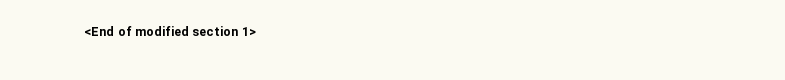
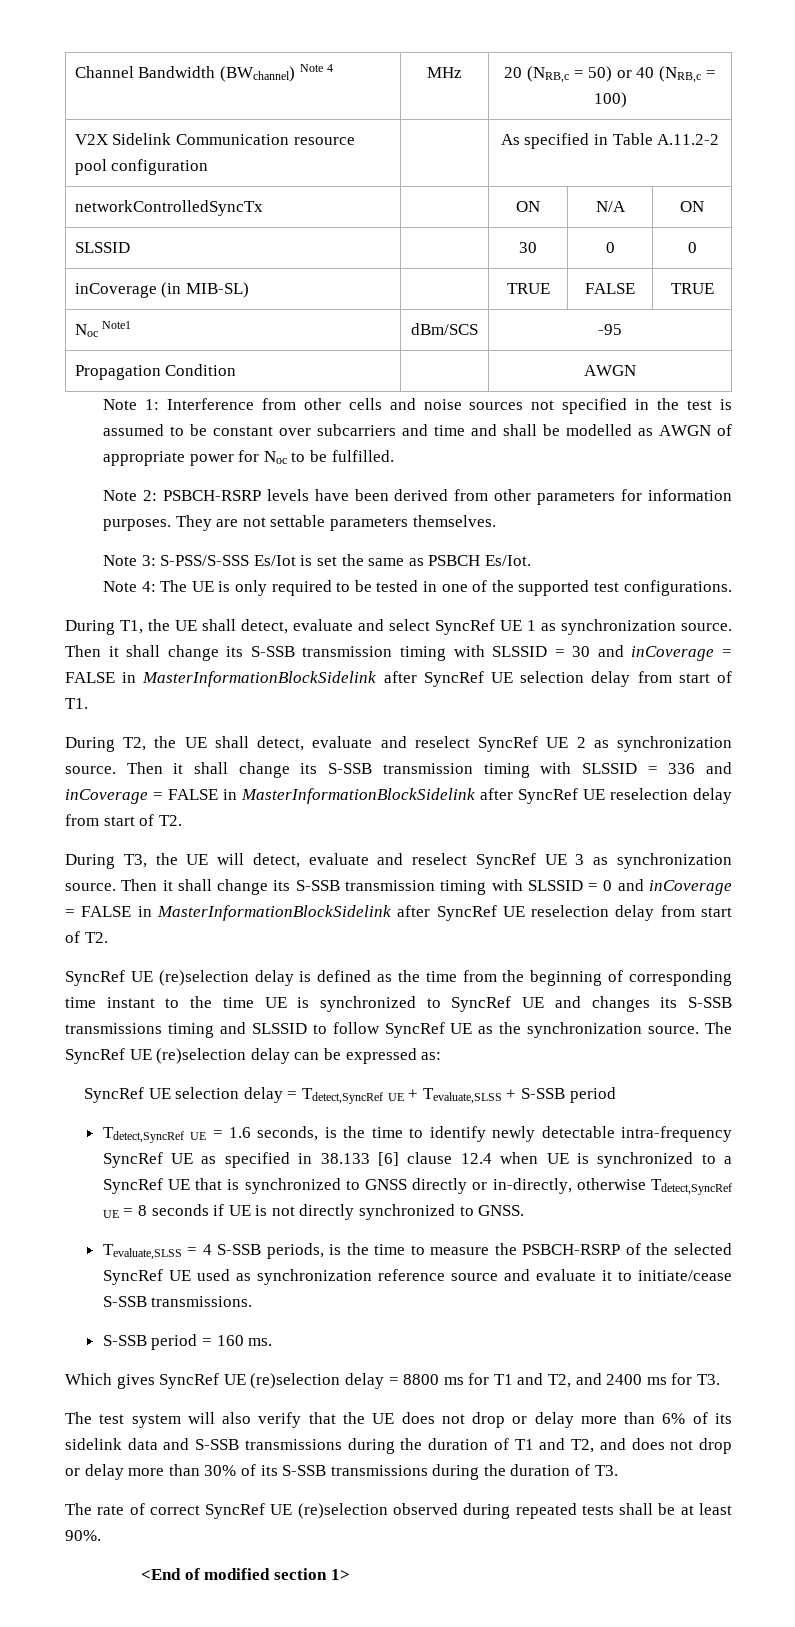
+ Channel Bandwidth (BWchannel) Note 4 | MHz | 20 (NRB,c = 50) or 40 (NRB,c = 100)
+ V2X Sidelink Communication resource pool configuration | | As specified in Table A.11.2-2
+ networkControlledSyncTx | | ON | N/A | ON
+ SLSSID | | 30 | 0 | 0
+ inCoverage (in MIB-SL) | | TRUE | FALSE | TRUE
+ Noc Note1 | dBm/SCS | -95
+ Propagation Condition | | AWGN
+ Note 1: Interference from other cells and noise sources not specified in the test is assumed to be constant over subcarriers and time and shall be modelled as AWGN of appropriate power for Noc to be fulfilled.
+ Note 2: PSBCH-RSRP levels have been derived from other parameters for information purposes. They are not settable parameters themselves.
+ Note 3: S-PSS/S-SSS Es/Iot is set the same as PSBCH Es/Iot.
+ Note 4: The UE is only required to be tested in one of the supported test configurations.
+ During T1, the UE shall detect, evaluate and select SyncRef UE 1 as synchronization source. Then it shall change its S-SSB transmission timing with SLSSID = 30 and inCoverage = FALSE in MasterInformationBlockSidelink after SyncRef UE selection delay from start of T1.
+ During T2, the UE shall detect, evaluate and reselect SyncRef UE 2 as synchronization source. Then it shall change its S-SSB transmission timing with SLSSID = 336 and inCoverage = FALSE in MasterInformationBlockSidelink after SyncRef UE reselection delay from start of T2.
+ During T3, the UE will detect, evaluate and reselect SyncRef UE 3 as synchronization source. Then it shall change its S-SSB transmission timing with SLSSID = 0 and inCoverage = FALSE in MasterInformationBlockSidelink after SyncRef UE reselection delay from start of T2.
+ SyncRef UE (re)selection delay is defined as the time from the beginning of corresponding time instant to the time UE is synchronized to SyncRef UE and changes its S-SSB transmissions timing and SLSSID to follow SyncRef UE as the synchronization source. The SyncRef UE (re)selection delay can be expressed as:
+ SyncRef UE selection delay = Tdetect,SyncRef UE + Tevaluate,SLSS + S-SSB period
+ Tdetect,SyncRef UE = 1.6 seconds, is the time to identify newly detectable intra-frequency SyncRef UE as specified in 38.133 [6] clause 12.4 when UE is synchronized to a SyncRef UE that is synchronized to GNSS directly or in-directly, otherwise Tdetect,SyncRef UE = 8 seconds if UE is not directly synchronized to GNSS.
+ Tevaluate,SLSS = 4 S-SSB periods, is the time to measure the PSBCH-RSRP of the selected SyncRef UE used as synchronization reference source and evaluate it to initiate/cease S-SSB transmissions.
+ S-SSB period = 160 ms.
+ Which gives SyncRef UE (re)selection delay = 8800 ms for T1 and T2, and 2400 ms for T3.
+ The test system will also verify that the UE does not drop or delay more than 6% of its sidelink data and S-SSB transmissions during the duration of T1 and T2, and does not drop or delay more than 30% of its S-SSB transmissions during the duration of T3.
+ The rate of correct SyncRef UE (re)selection observed during repeated tests shall be at least 90%.

